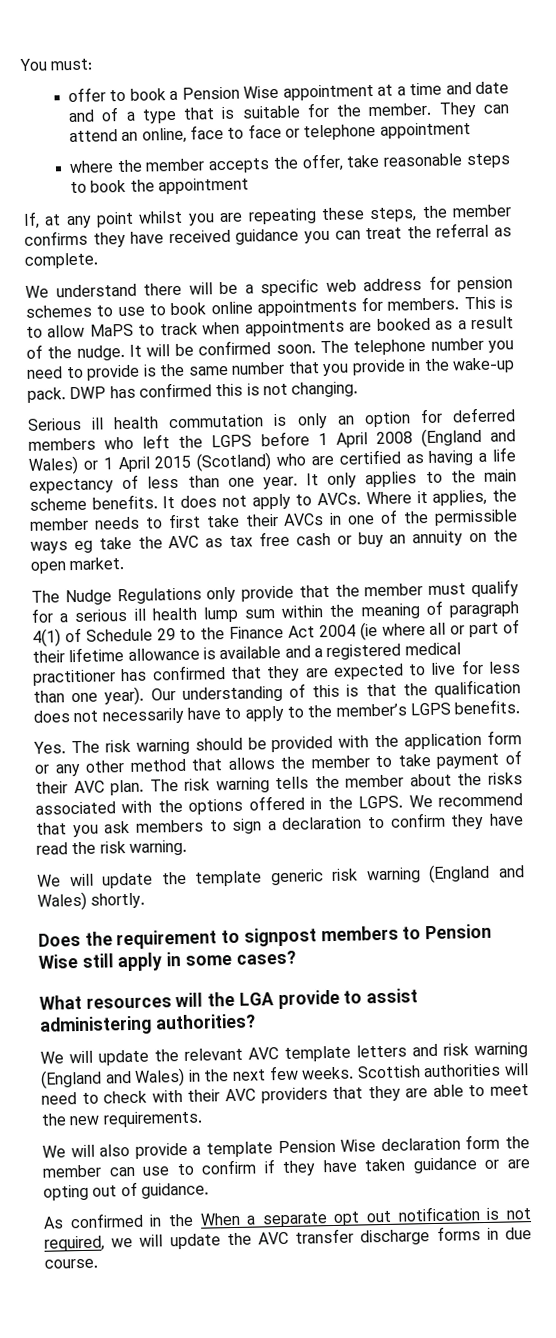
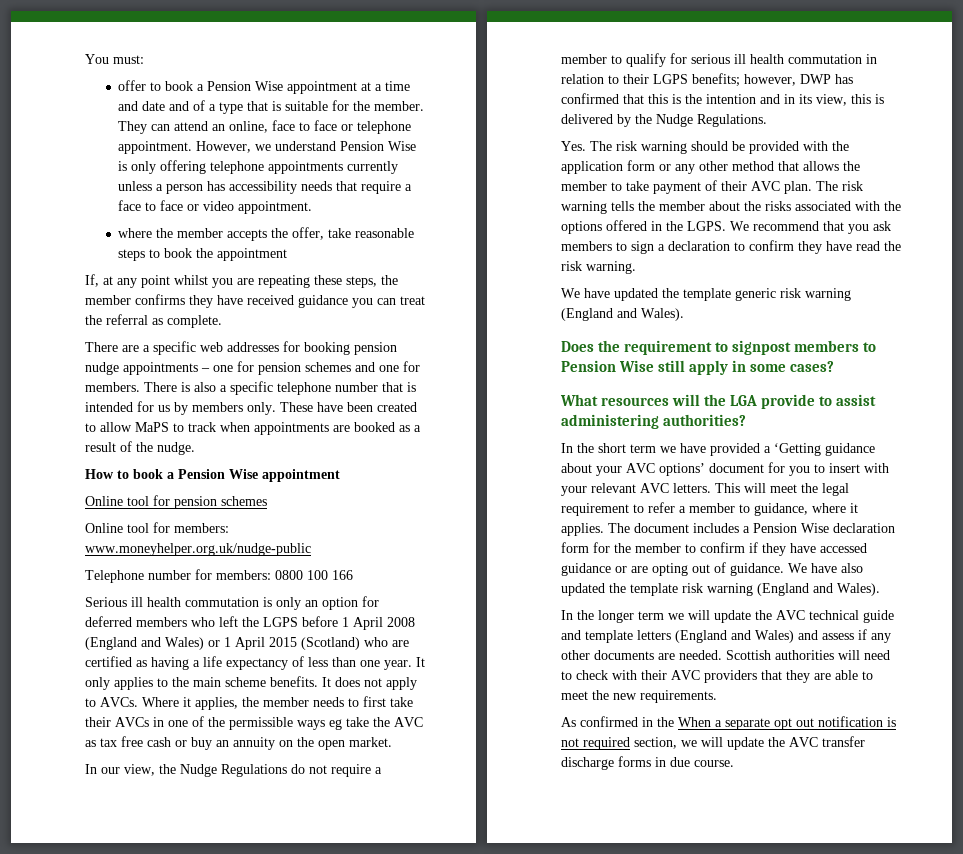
- They can attend an online, face to face or telephone appointment
+ They can attend an online, face to face or telephone appointment. However, we understand Pension Wise is only offering telephone appointments currently unless a person has accessibility needs that require a face to face or video appointment.
- We understand there will be a specific web address for pension schemes to use to book online appointments for members. This is to allow MaPS to track when appointments are booked as a result of the nudge. It will be confirmed soon. The telephone number you need to provide is the same number that you provide in the wake-up pack. DWP has confirmed this is not changing.
+ There are a specific web addresses for booking pension nudge appointments – one for pension schemes and one for members. There is also a specific telephone number that is intended for us by members only. These have been created to allow MaPS to track when appointments are booked as a result of the nudge.
+ How to book a Pension Wise appointment
+ Online tool for pension schemes
+ Online tool for members: www.moneyhelper.org.uk/nudge-public
+ Telephone number for members: 0800 100 166
- The Nudge Regulations only provide that the member must qualify for a serious ill health lump sum within the meaning of paragraph 4(1) of Schedule 29 to the Finance Act 2004 (ie where all or part of their lifetime allowance is available and a registered medical practitioner has confirmed that they are expected to live for less than one year). Our understanding of this is that the qualification does not necessarily have to apply to the member’s LGPS benefits.
+ In our view, the Nudge Regulations do not require a member to qualify for serious ill health commutation in relation to their LGPS benefits; however, DWP has confirmed that this is the intention and in its view, this is delivered by the Nudge Regulations.
- We will update the template generic risk warning (England and Wales) shortly.
+ We have updated the template generic risk warning (England and Wales).
- We will update the relevant AVC template letters and risk warning (England and Wales) in the next few weeks.
+ In the short term we have provided a ‘Getting guidance about your AVC options’ document for you to insert with your relevant AVC letters. This will meet the legal requirement to refer a member to guidance, where it applies. The document includes a Pension Wise declaration form for the member to confirm if they have accessed guidance or are opting out of guidance. We have also updated the template risk warning (England and Wales).
+ In the longer term we will update the AVC technical guide and template letters (England and Wales) and assess if any other documents are needed.
- We will also provide a template Pension Wise declaration form the member can use to confirm if they have taken guidance or are opting out of guidance.
- As confirmed in the When a separate opt out notification is not required, we will update the AVC transfer discharge forms in due course.
+ As confirmed in the When a separate opt out notification is not required section, we will update the AVC transfer discharge forms in due course.

